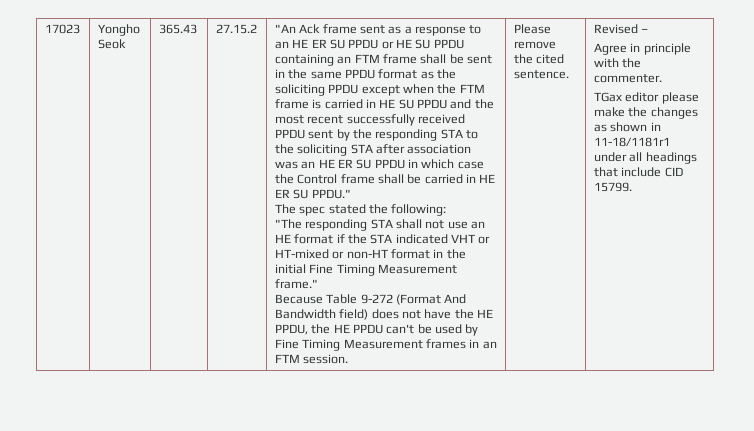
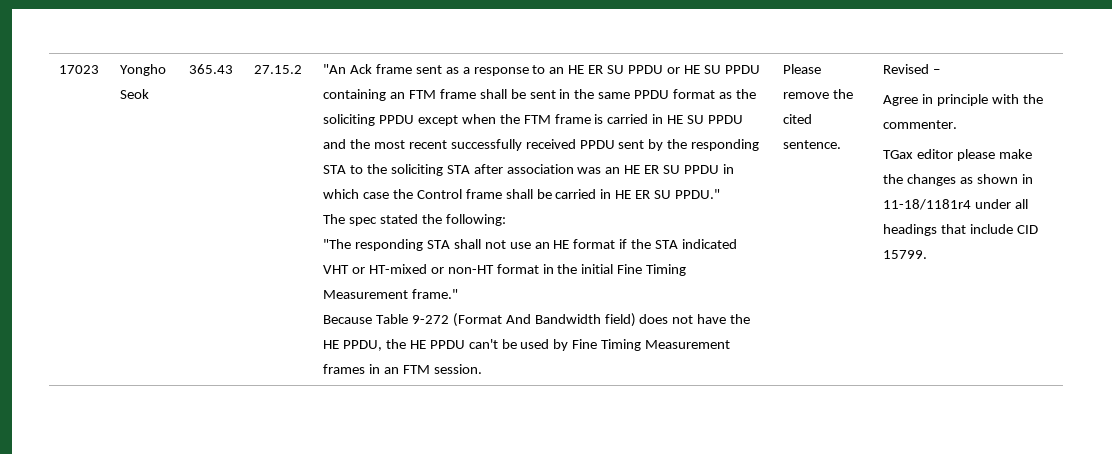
- TGax editor please make the changes as shown in 11-18/1181r1 under all headings that include CID 15799.
+ TGax editor please make the changes as shown in 11-18/1181r4 under all headings that include CID 15799.

